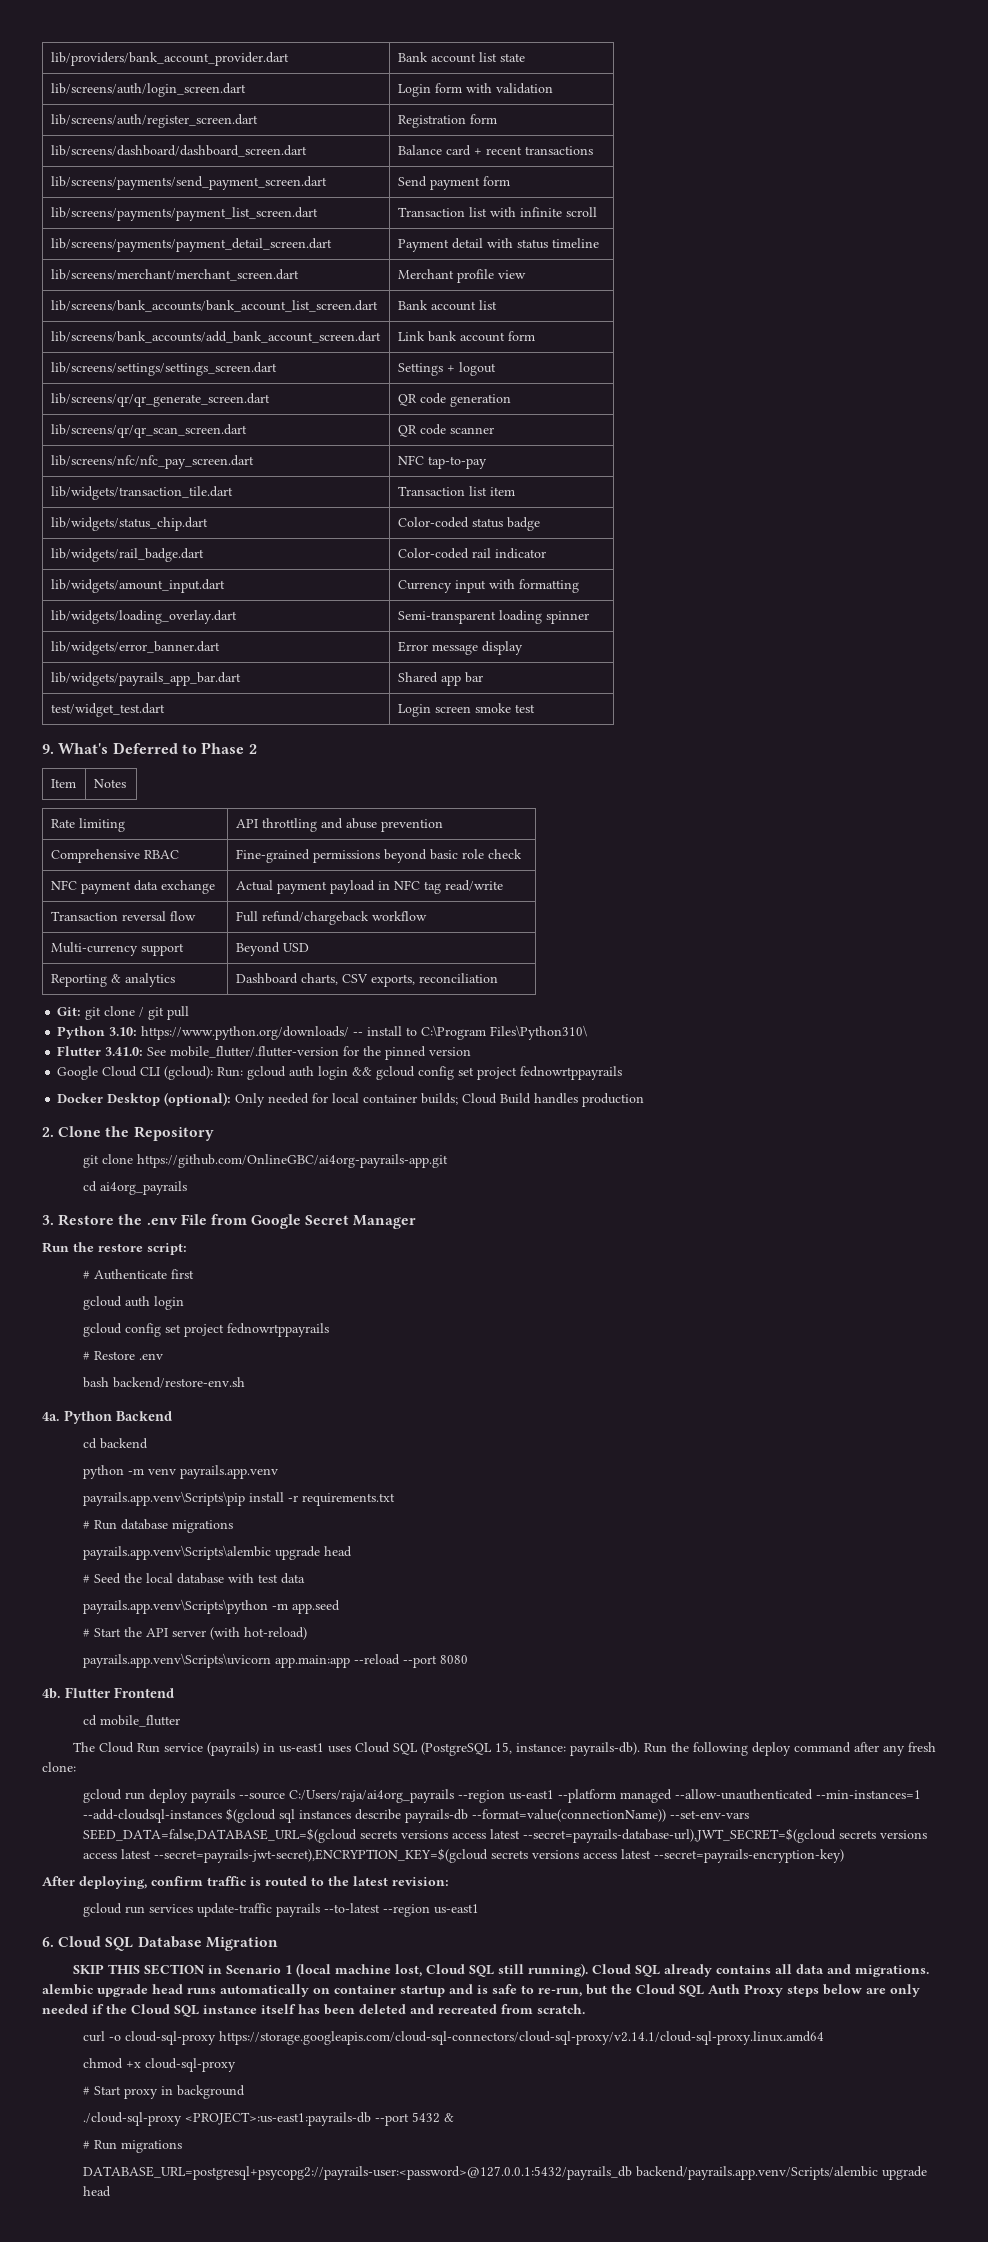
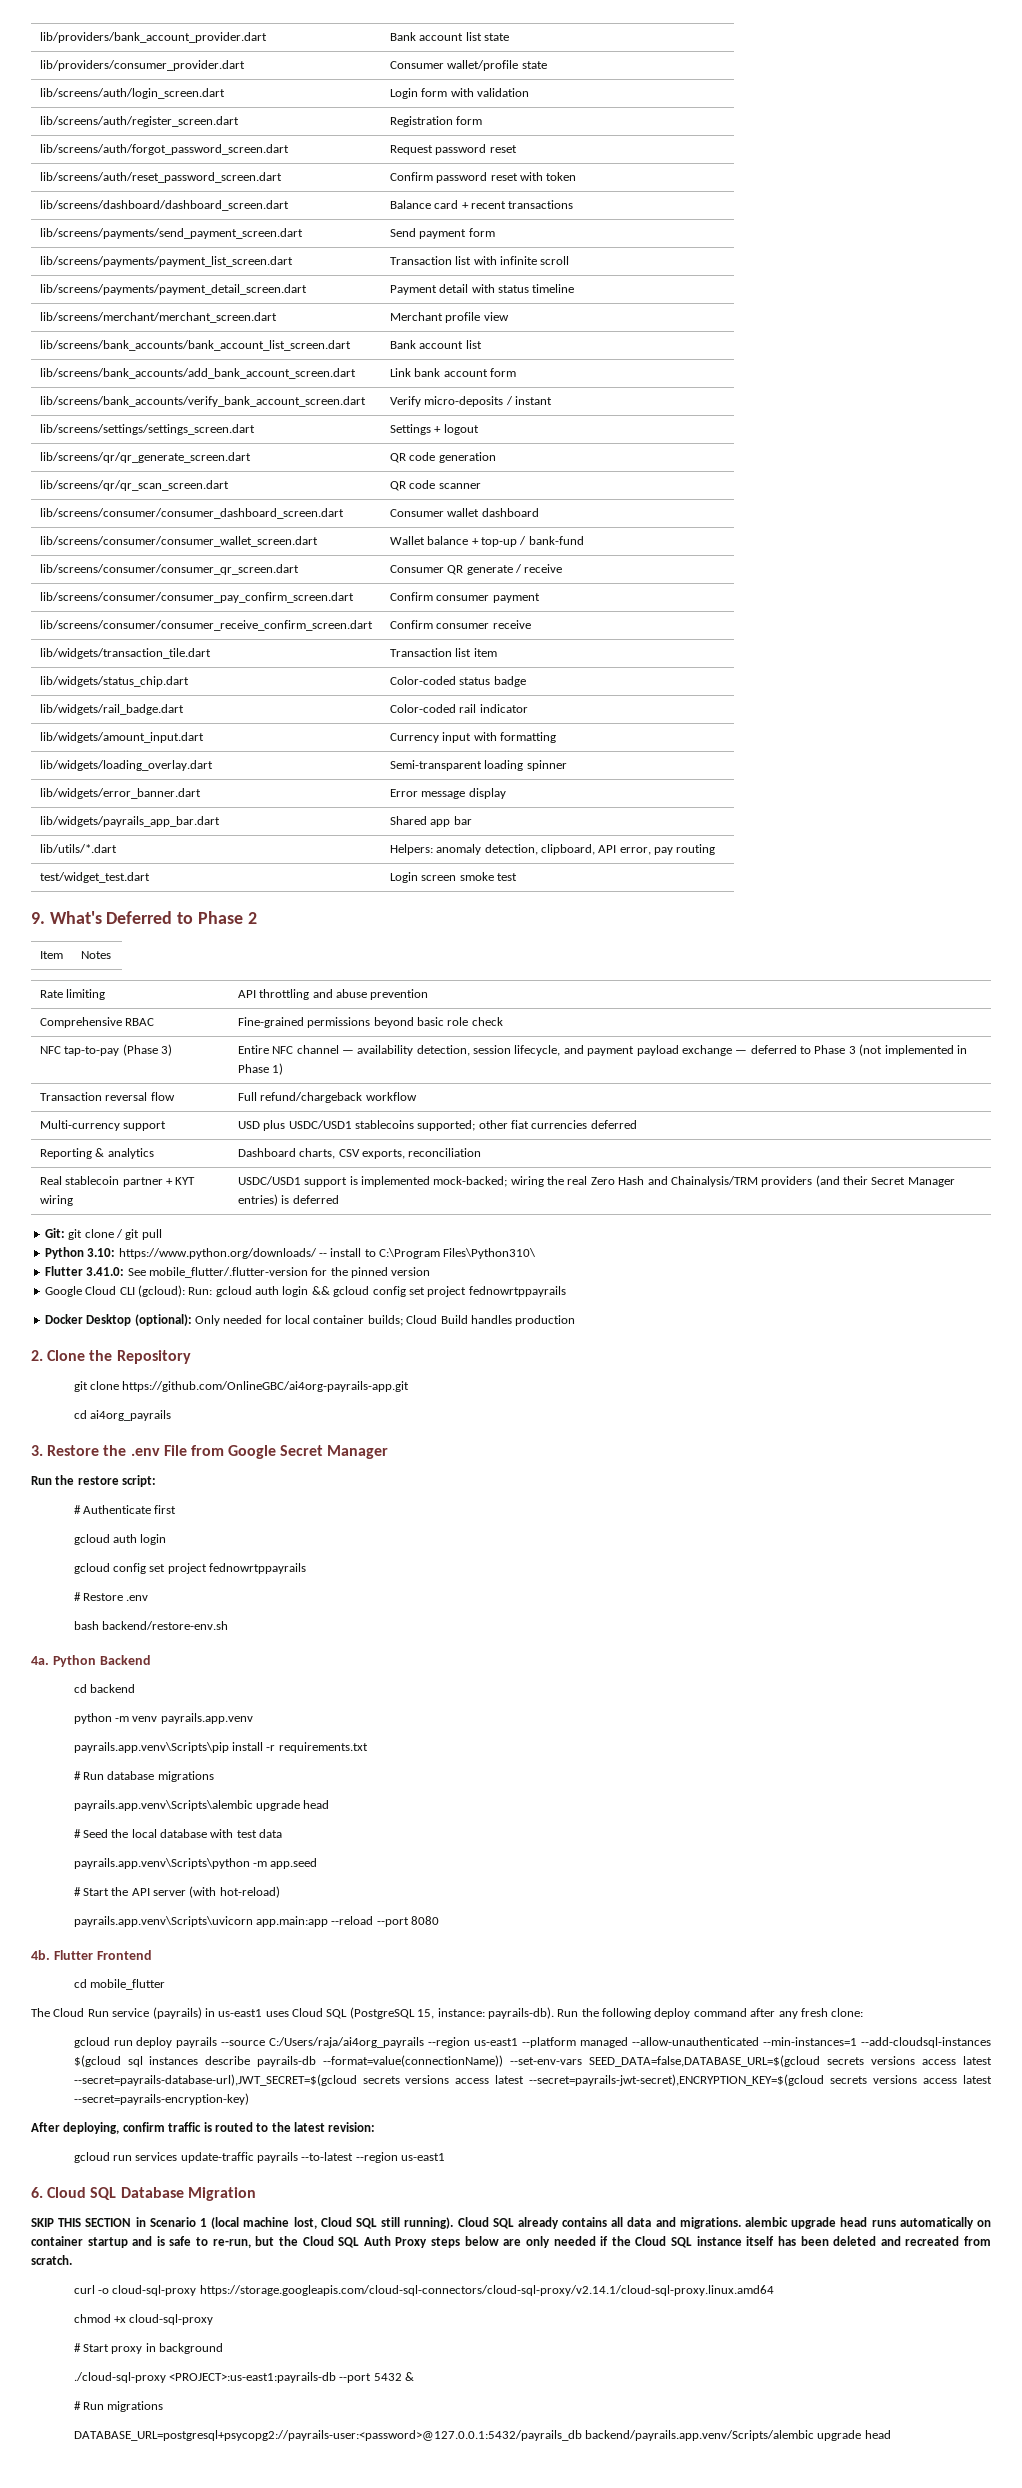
+ lib/providers/consumer_provider.dart | Consumer wallet/profile state
+ lib/screens/auth/forgot_password_screen.dart | Request password reset
+ lib/screens/auth/reset_password_screen.dart | Confirm password reset with token
+ lib/screens/bank_accounts/verify_bank_account_screen.dart | Verify micro-deposits / instant
- lib/screens/nfc/nfc_pay_screen.dart | NFC tap-to-pay
+ lib/screens/consumer/consumer_dashboard_screen.dart | Consumer wallet dashboard
+ lib/screens/consumer/consumer_wallet_screen.dart | Wallet balance + top-up / bank-fund
+ lib/screens/consumer/consumer_qr_screen.dart | Consumer QR generate / receive
+ lib/screens/consumer/consumer_pay_confirm_screen.dart | Confirm consumer payment
+ lib/screens/consumer/consumer_receive_confirm_screen.dart | Confirm consumer receive
+ lib/utils/*.dart | Helpers: anomaly detection, clipboard, API error, pay routing
- NFC payment data exchange | Actual payment payload in NFC tag read/write
+ NFC tap-to-pay (Phase 3) | Entire NFC channel — availability detection, session lifecycle, and payment payload exchange — deferred to Phase 3 (not implemented in Phase 1)
- Multi-currency support | Beyond USD
+ Multi-currency support | USD plus USDC/USD1 stablecoins supported; other fiat currencies deferred
+ Real stablecoin partner + KYT wiring | USDC/USD1 support is implemented mock-backed; wiring the real Zero Hash and Chainalysis/TRM providers (and their Secret Manager entries) is deferred

